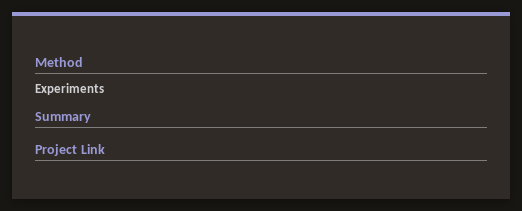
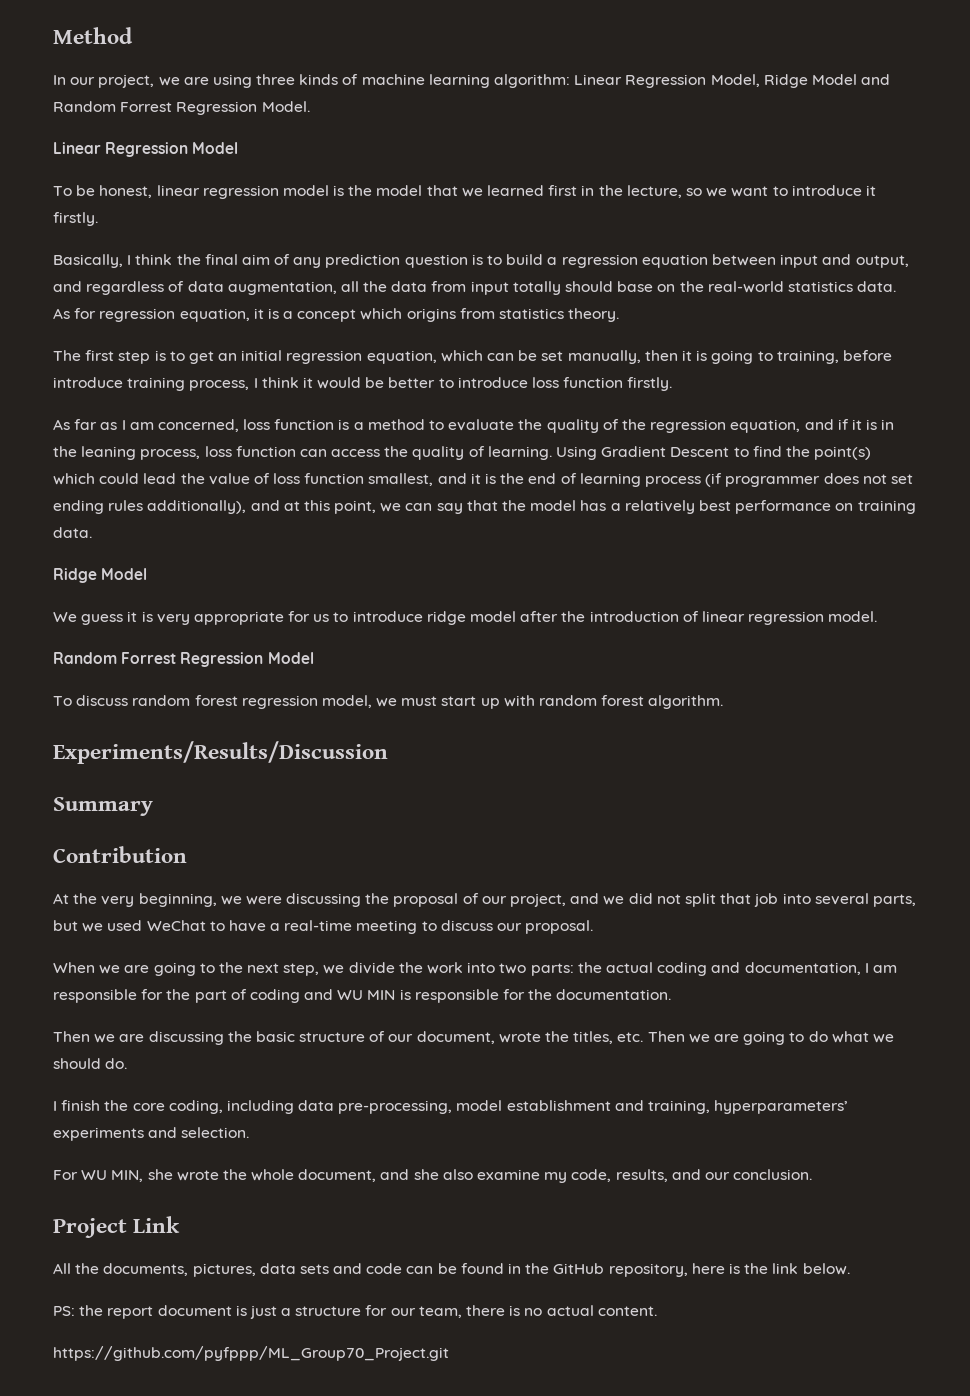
- Experiments
+ In our project, we are using three kinds of machine learning algorithm: Linear Regression Model, Ridge Model and Random Forrest Regression Model.
+ Linear Regression Model
+ To be honest, linear regression model is the model that we learned first in the lecture, so we want to introduce it firstly.
+ Basically, I think the final aim of any prediction question is to build a regression equation between input and output, and regardless of data augmentation, all the data from input totally should base on the real-world statistics data. As for regression equation, it is a concept which origins from statistics theory.
+ The first step is to get an initial regression equation, which can be set manually, then it is going to training, before introduce training process, I think it would be better to introduce loss function firstly.
+ As far as I am concerned, loss function is a method to evaluate the quality of the regression equation, and if it is in the leaning process, loss function can access the quality of learning. Using Gradient Descent to find the point(s) which could lead the value of loss function smallest, and it is the end of learning process (if programmer does not set ending rules additionally), and at this point, we can say that the model has a relatively best performance on training data.
+ Ridge Model
+ We guess it is very appropriate for us to introduce ridge model after the introduction of linear regression model.
+ Random Forrest Regression Model
+ To discuss random forest regression model, we must start up with random forest algorithm.
+ Experiments/Results/Discussion
  Summary
+ Contribution
+ At the very beginning, we were discussing the proposal of our project, and we did not split that job into several parts, but we used WeChat to have a real-time meeting to discuss our proposal.
+ When we are going to the next step, we divide the work into two parts: the actual coding and documentation, I am responsible for the part of coding and WU MIN is responsible for the documentation.
+ Then we are discussing the basic structure of our document, wrote the titles, etc. Then we are going to do what we should do.
+ I finish the core coding, including data pre-processing, model establishment and training, hyperparameters’ experiments and selection.
+ For WU MIN, she wrote the whole document, and she also examine my code, results, and our conclusion.
  Project Link
+ All the documents, pictures, data sets and code can be found in the GitHub repository, here is the link below.
+ PS: the report document is just a structure for our team, there is no actual content.
+ https://github.com/pyfppp/ML_Group70_Project.git

